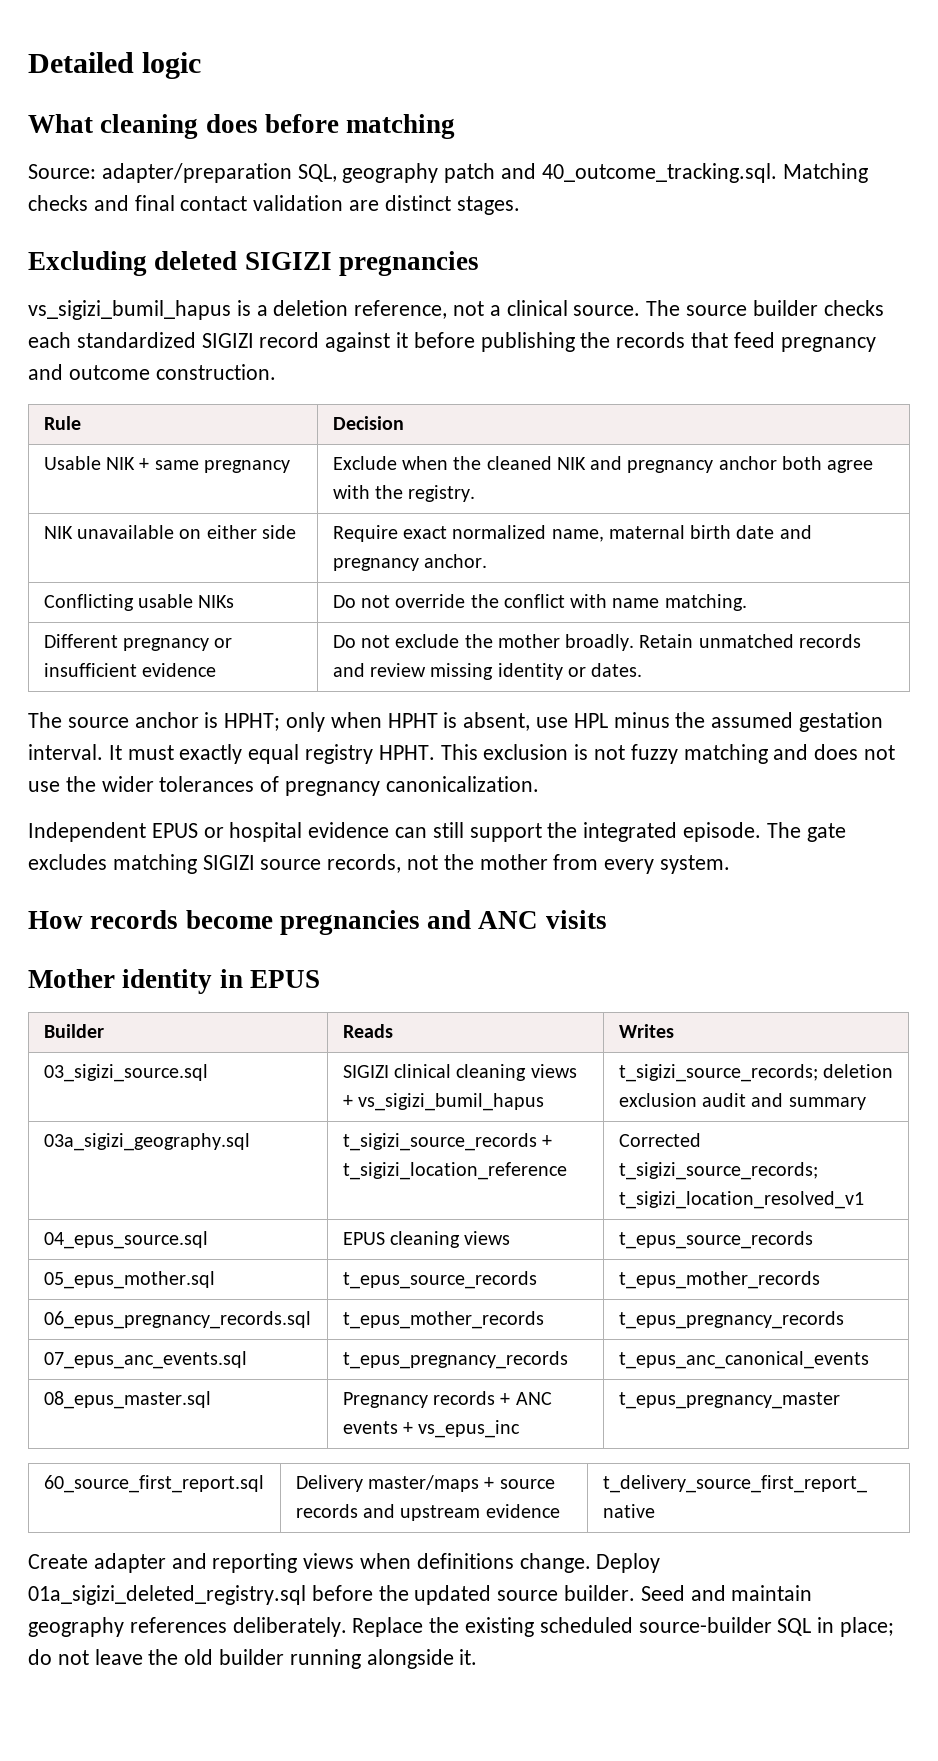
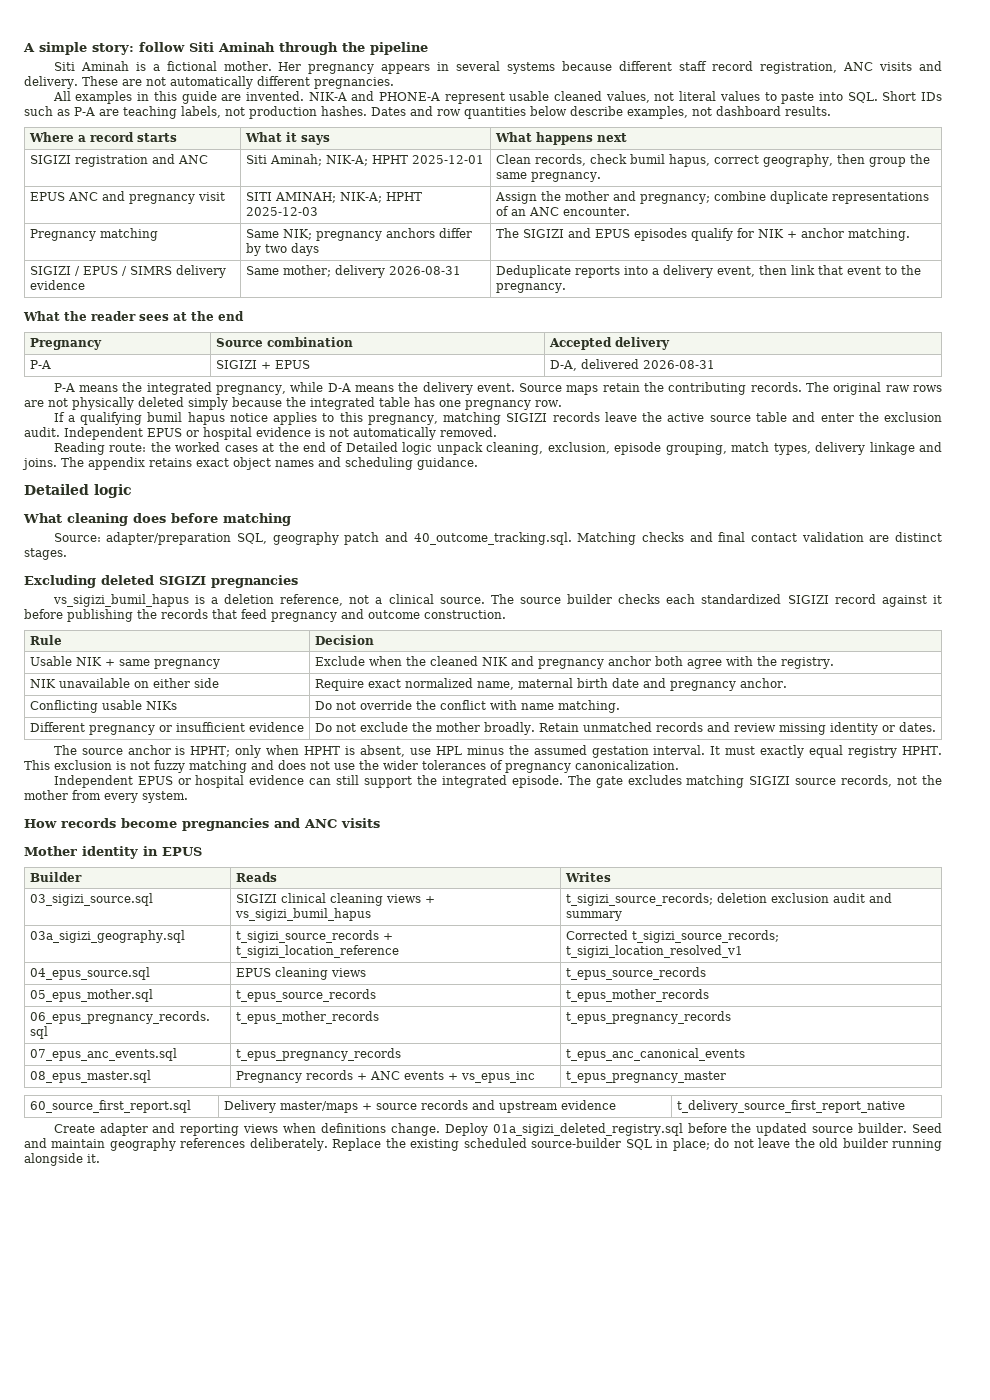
+ A simple story: follow Siti Aminah through the pipeline
+ Siti Aminah is a fictional mother. Her pregnancy appears in several systems because different staff record registration, ANC visits and delivery. These are not automatically different pregnancies.
+ All examples in this guide are invented. NIK-A and PHONE-A represent usable cleaned values, not literal values to paste into SQL. Short IDs such as P-A are teaching labels, not production hashes. Dates and row quantities below describe examples, not dashboard results.
+ Where a record starts | What it says | What happens next
+ SIGIZI registration and ANC | Siti Aminah; NIK-A; HPHT 2025-12-01 | Clean records, check bumil hapus, correct geography, then group the same pregnancy.
+ EPUS ANC and pregnancy visit | SITI AMINAH; NIK-A; HPHT 2025-12-03 | Assign the mother and pregnancy; combine duplicate representations of an ANC encounter.
+ Pregnancy matching | Same NIK; pregnancy anchors differ by two days | The SIGIZI and EPUS episodes qualify for NIK + anchor matching.
+ SIGIZI / EPUS / SIMRS delivery evidence | Same mother; delivery 2026-08-31 | Deduplicate reports into a delivery event, then link that event to the pregnancy.
+ What the reader sees at the end
+ Pregnancy | Source combination | Accepted delivery
+ P-A | SIGIZI + EPUS | D-A, delivered 2026-08-31
+ P-A means the integrated pregnancy, while D-A means the delivery event. Source maps retain the contributing records. The original raw rows are not physically deleted simply because the integrated table has one pregnancy row.
+ If a qualifying bumil hapus notice applies to this pregnancy, matching SIGIZI records leave the active source table and enter the exclusion audit. Independent EPUS or hospital evidence is not automatically removed.
+ Reading route: the worked cases at the end of Detailed logic unpack cleaning, exclusion, episode grouping, match types, delivery linkage and joins. The appendix retains exact object names and scheduling guidance.

